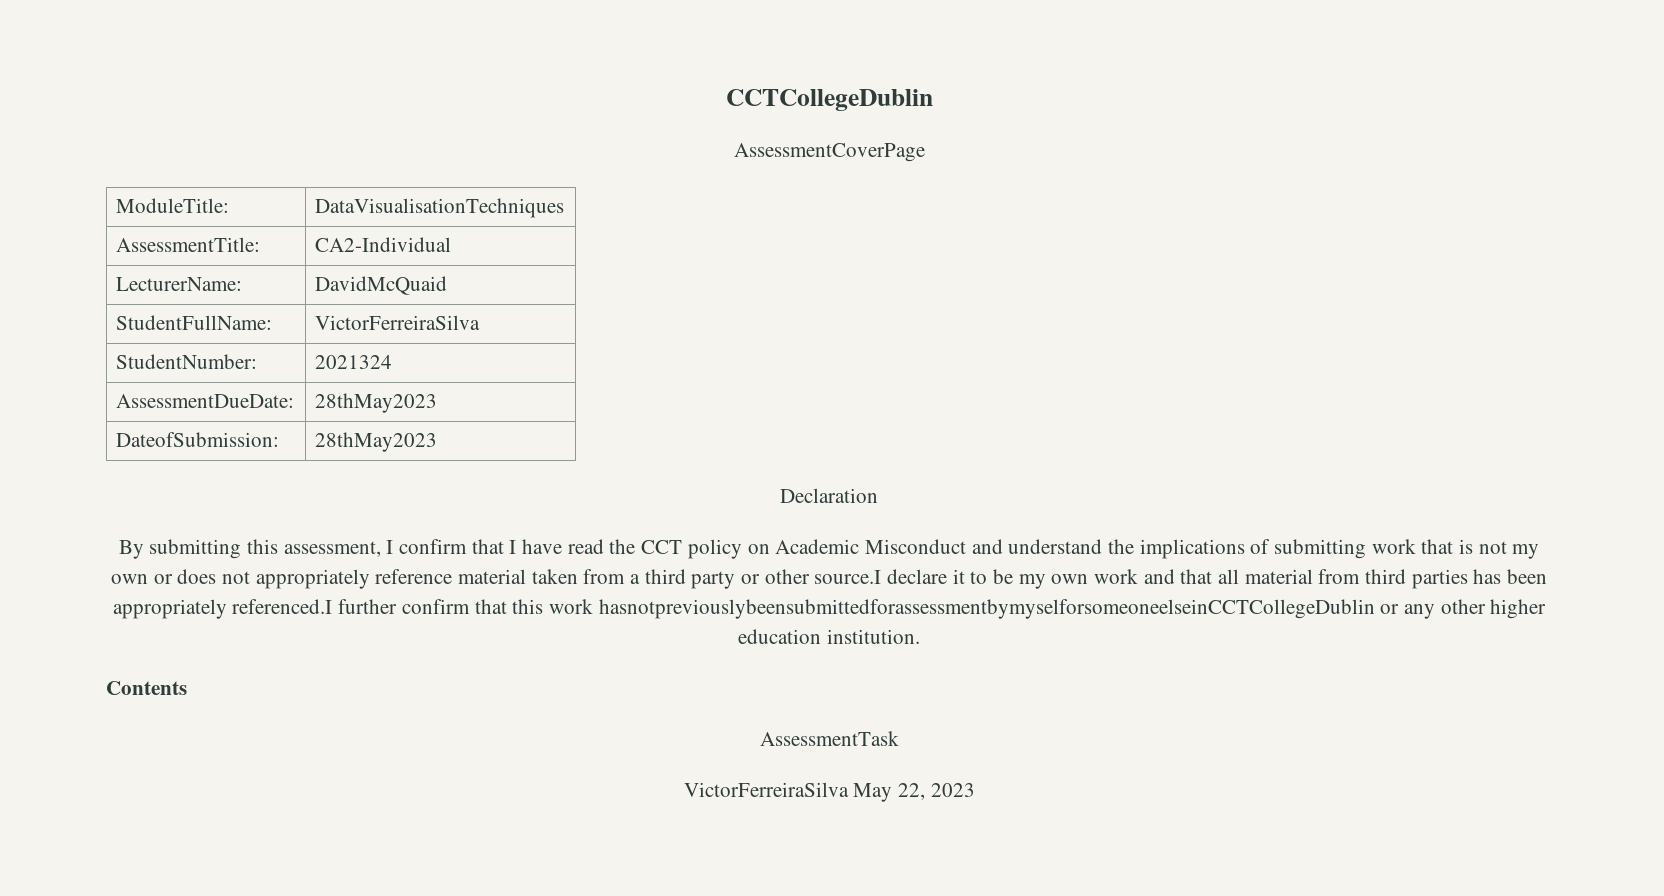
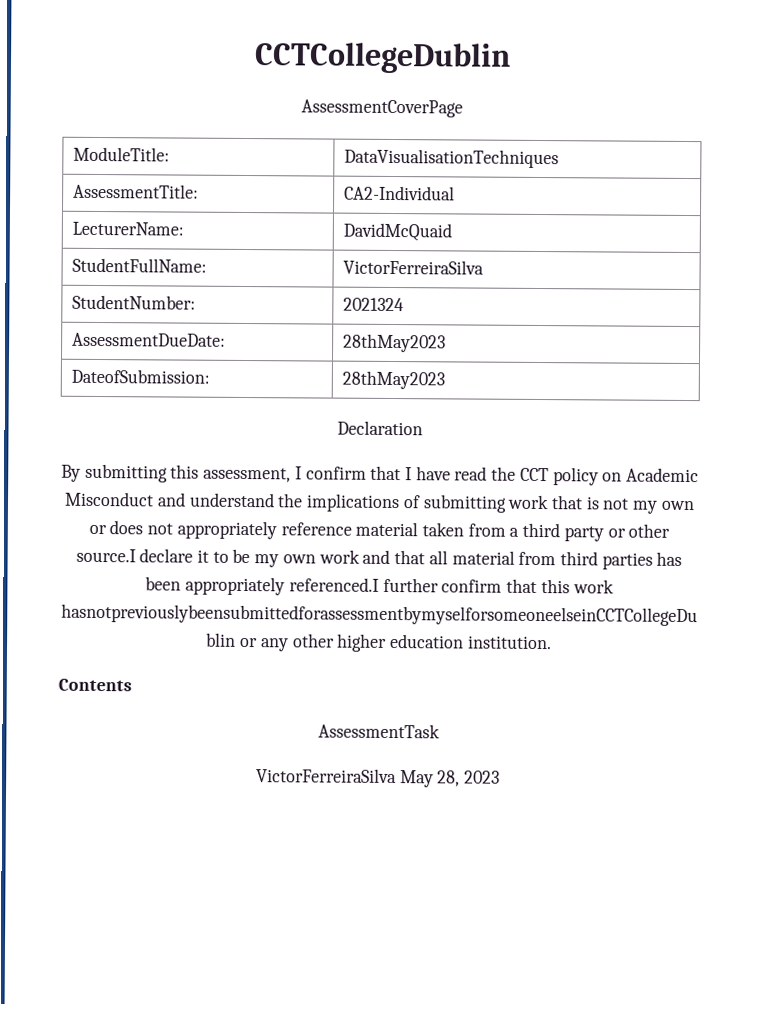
- VictorFerreiraSilva May 22, 2023
+ VictorFerreiraSilva May 28, 2023

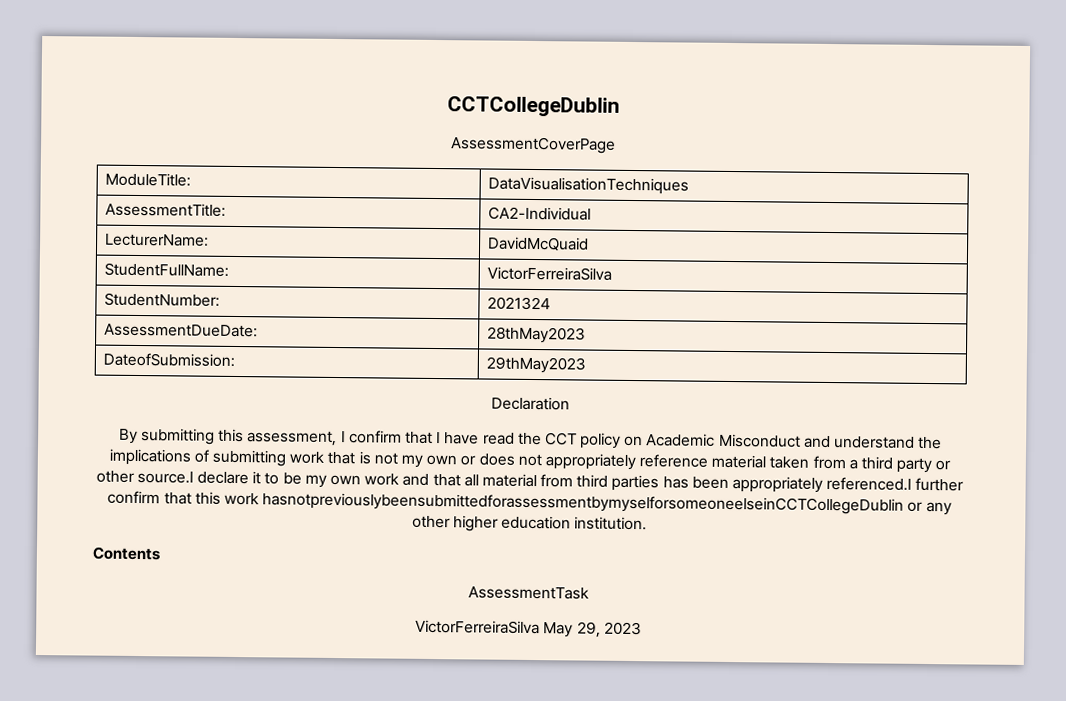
- DateofSubmission: | 28thMay2023
+ DateofSubmission: | 29thMay2023
- VictorFerreiraSilva May 28, 2023
+ VictorFerreiraSilva May 29, 2023

